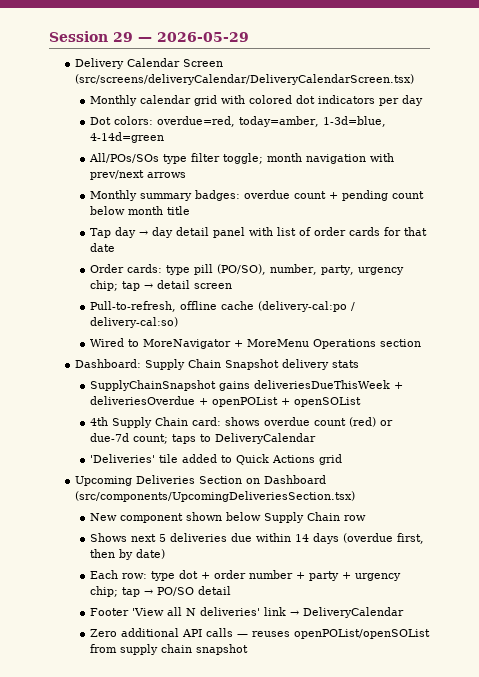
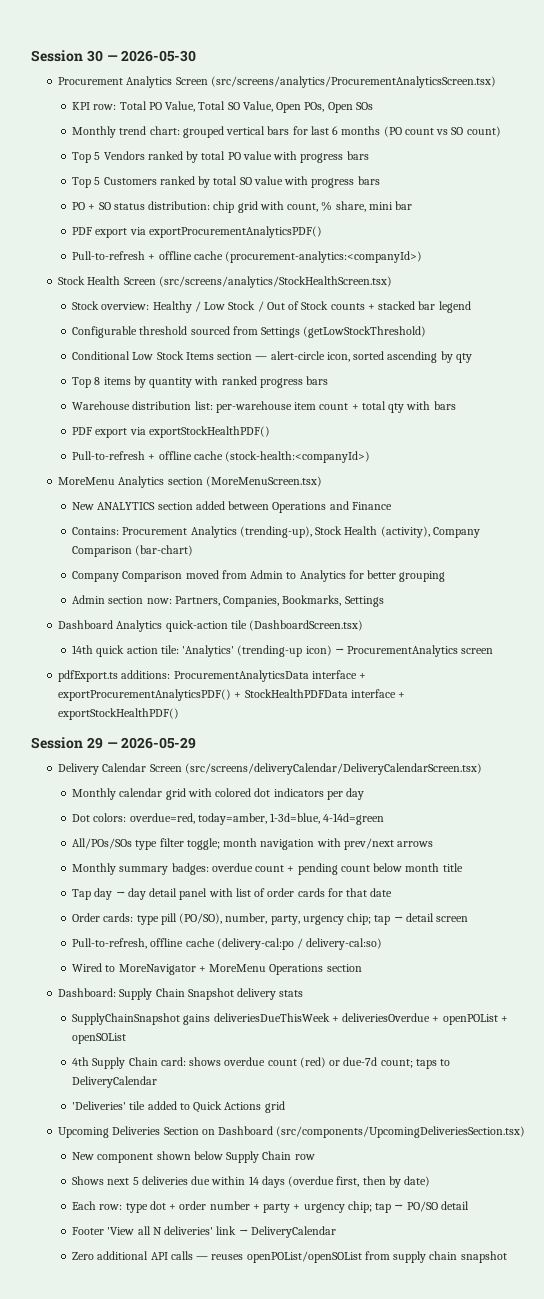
+ Session 30 — 2026-05-30
+ Procurement Analytics Screen (src/screens/analytics/ProcurementAnalyticsScreen.tsx)
+ KPI row: Total PO Value, Total SO Value, Open POs, Open SOs
+ Monthly trend chart: grouped vertical bars for last 6 months (PO count vs SO count)
+ Top 5 Vendors ranked by total PO value with progress bars
+ Top 5 Customers ranked by total SO value with progress bars
+ PO + SO status distribution: chip grid with count, % share, mini bar
+ PDF export via exportProcurementAnalyticsPDF()
+ Pull-to-refresh + offline cache (procurement-analytics:<companyId>)
+ Stock Health Screen (src/screens/analytics/StockHealthScreen.tsx)
+ Stock overview: Healthy / Low Stock / Out of Stock counts + stacked bar legend
+ Configurable threshold sourced from Settings (getLowStockThreshold)
+ Conditional Low Stock Items section — alert-circle icon, sorted ascending by qty
+ Top 8 items by quantity with ranked progress bars
+ Warehouse distribution list: per-warehouse item count + total qty with bars
+ PDF export via exportStockHealthPDF()
+ Pull-to-refresh + offline cache (stock-health:<companyId>)
+ MoreMenu Analytics section (MoreMenuScreen.tsx)
+ New ANALYTICS section added between Operations and Finance
+ Contains: Procurement Analytics (trending-up), Stock Health (activity), Company Comparison (bar-chart)
+ Company Comparison moved from Admin to Analytics for better grouping
+ Admin section now: Partners, Companies, Bookmarks, Settings
+ Dashboard Analytics quick-action tile (DashboardScreen.tsx)
+ 14th quick action tile: 'Analytics' (trending-up icon) → ProcurementAnalytics screen
+ pdfExport.ts additions: ProcurementAnalyticsData interface + exportProcurementAnalyticsPDF() + StockHealthPDFData interface + exportStockHealthPDF()

